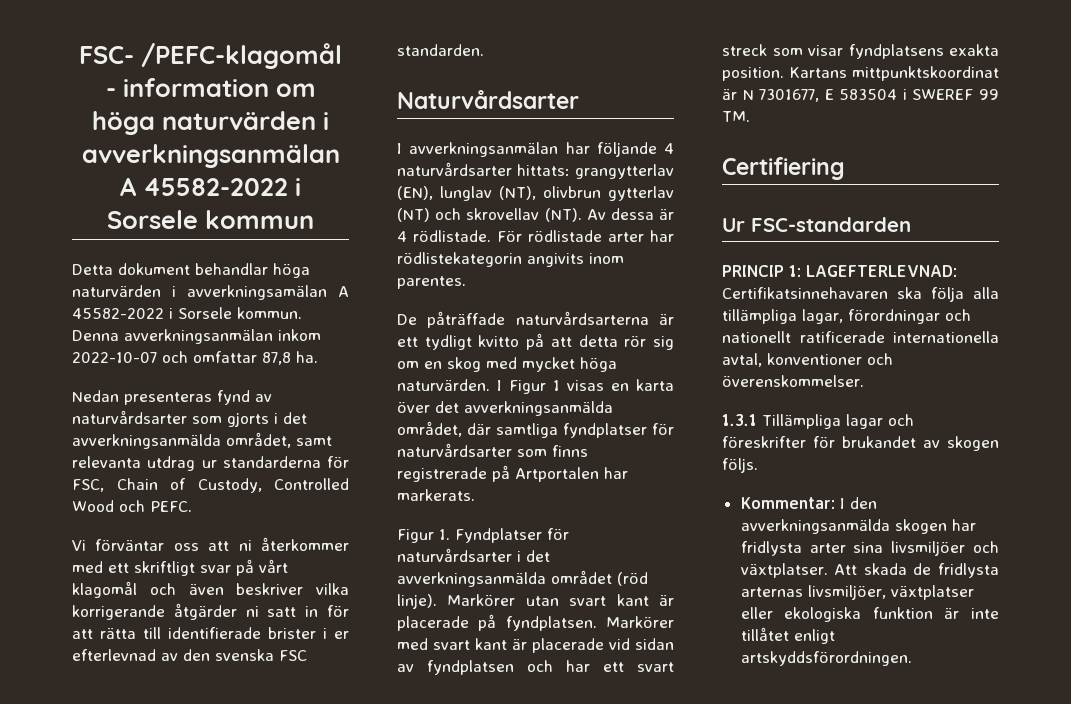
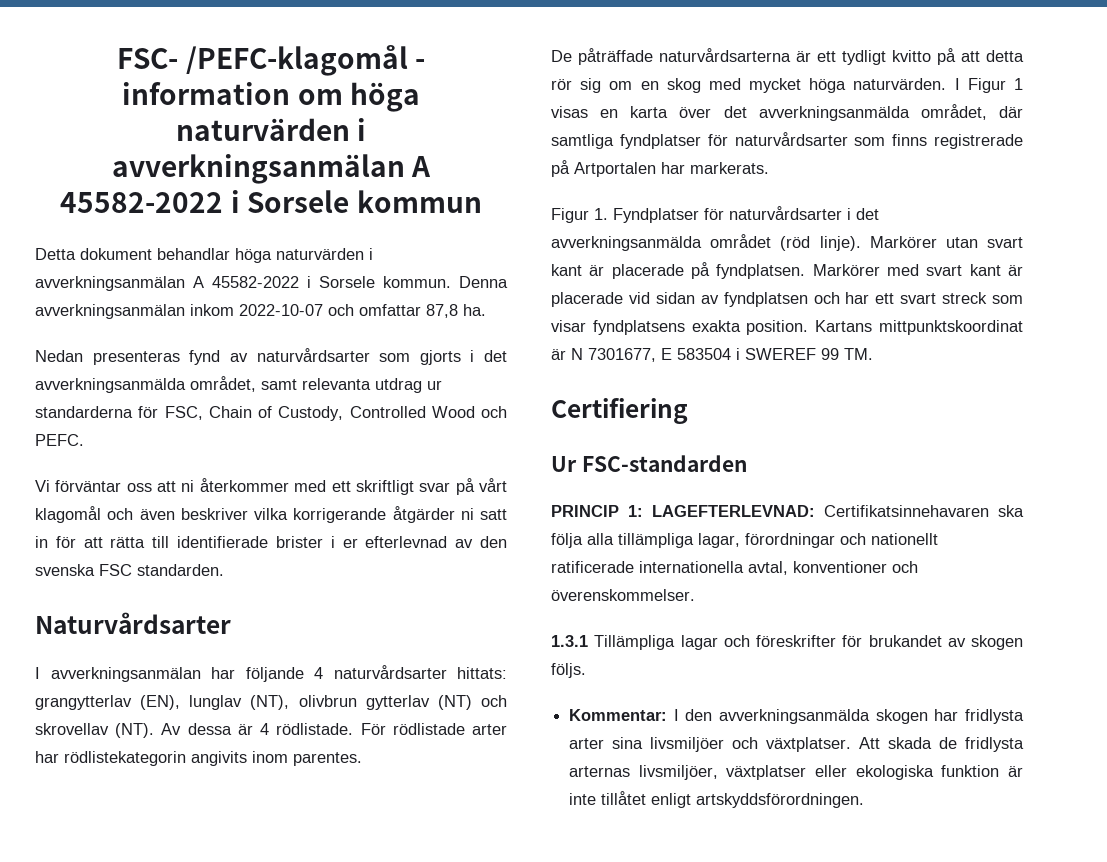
- Detta dokument behandlar höga naturvärden i avverkningsamälan A 45582-2022 i Sorsele kommun.
+ Detta dokument behandlar höga naturvärden i avverkningsanmälan A 45582-2022 i Sorsele kommun.

